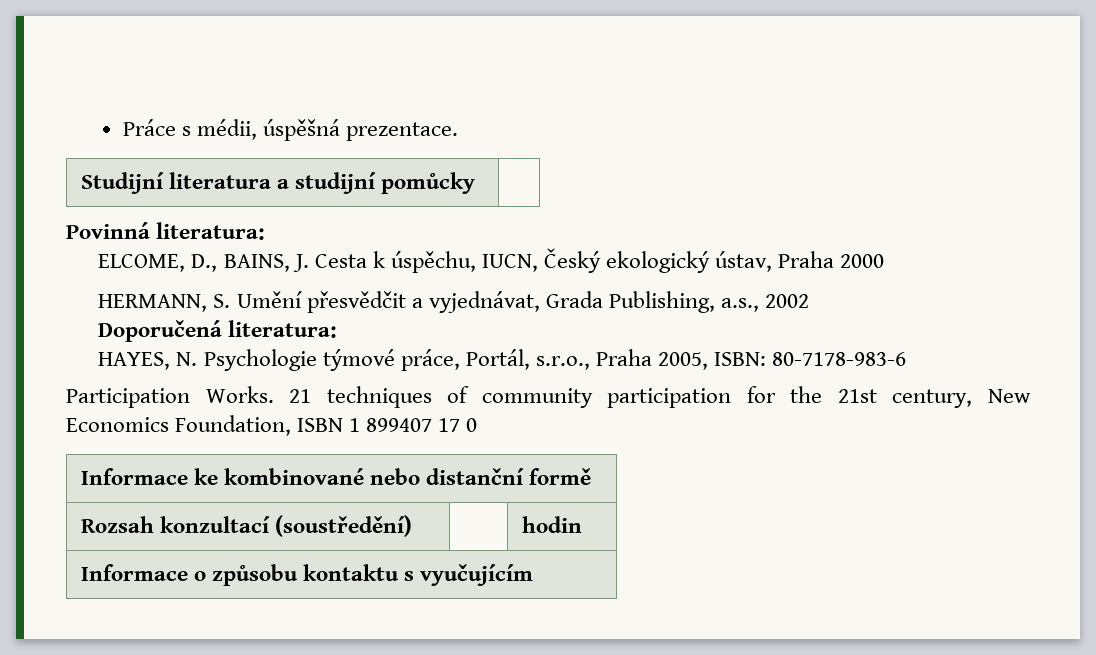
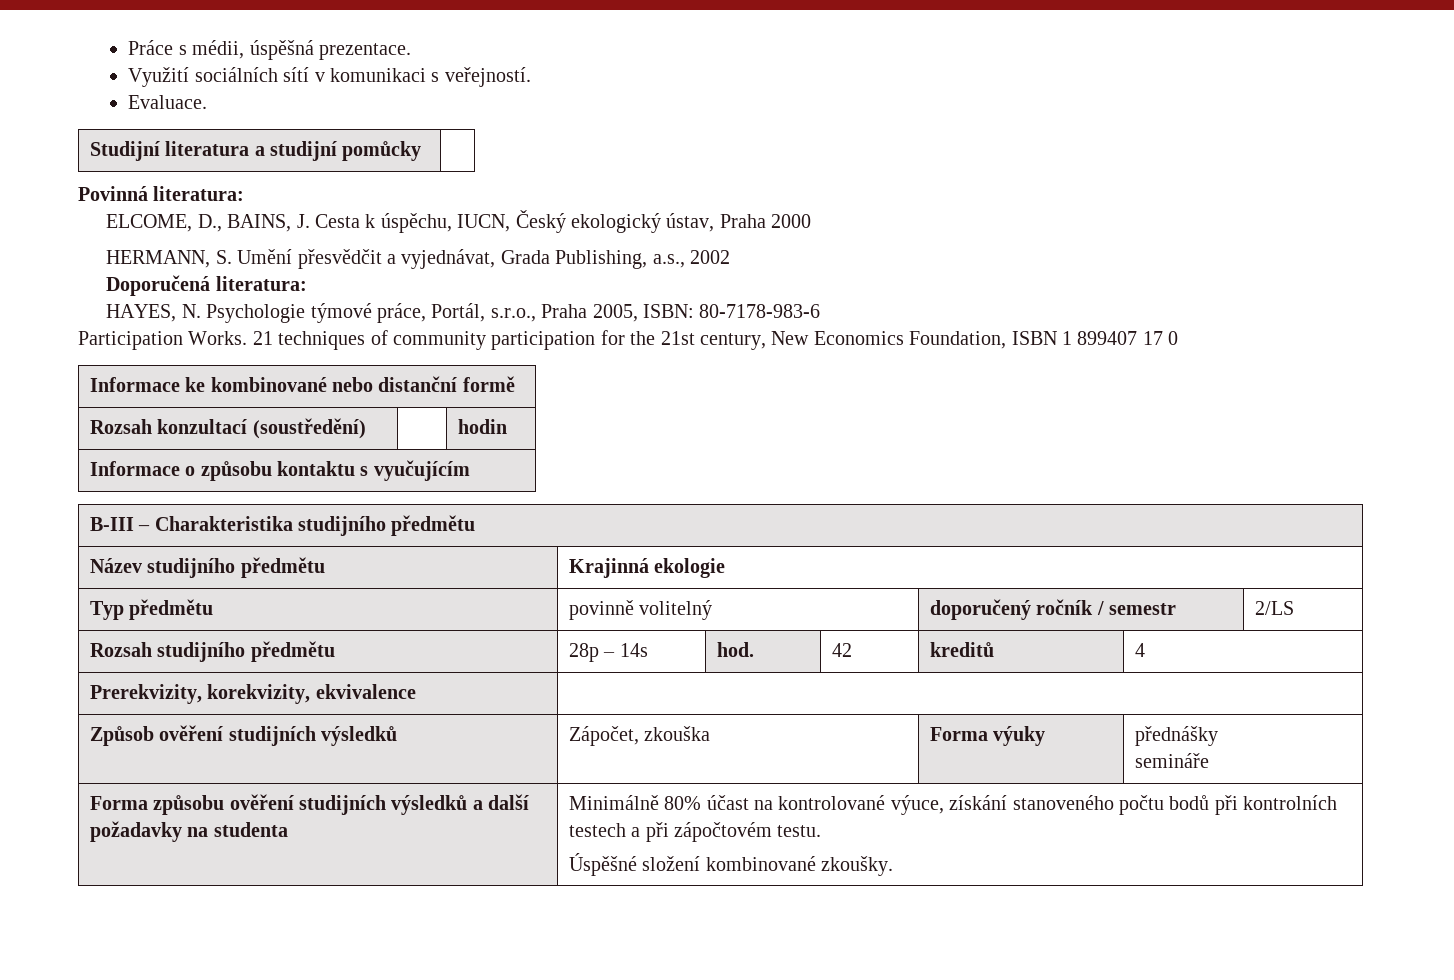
+ Využití sociálních sítí v komunikaci s veřejností.
+ Evaluace.
+ B-III – Charakteristika studijního předmětu
+ Název studijního předmětu | Krajinná ekologie
+ Typ předmětu | povinně volitelný | doporučený ročník / semestr | 2/LS
+ Rozsah studijního předmětu | 28p – 14s | hod. | 42 | kreditů | 4
+ Prerekvizity, korekvizity, ekvivalence |
+ Způsob ověření studijních výsledků | Zápočet, zkouška | Forma výuky | přednášky
+ semináře
+ Forma způsobu ověření studijních výsledků a další požadavky na studenta | Minimálně 80% účast na kontrolované výuce, získání stanoveného počtu bodů při kontrolních testech a při zápočtovém testu.
+ Úspěšné složení kombinované zkoušky.

